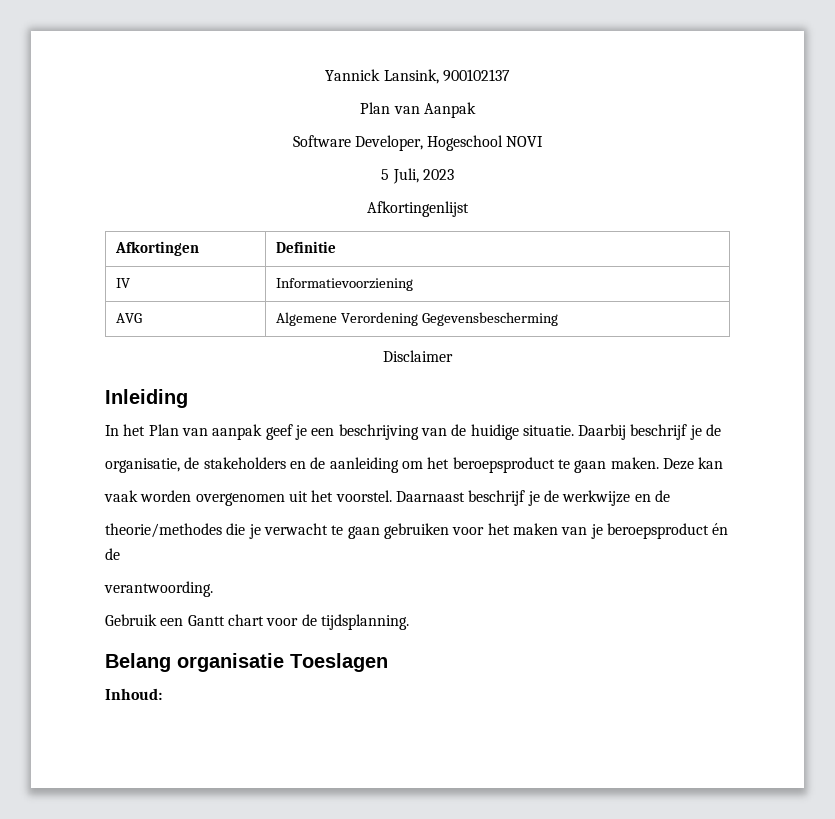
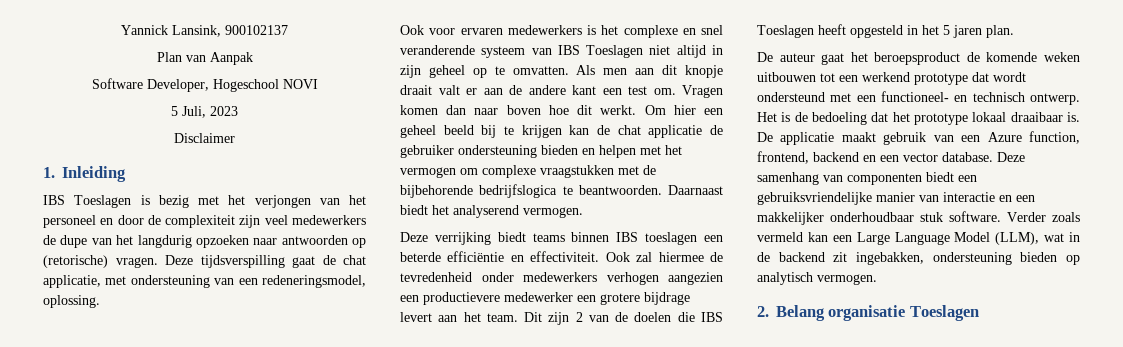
- Afkortingenlijst
- Afkortingen | Definitie
- IV | Informatievoorziening
- AVG | Algemene Verordening Gegevensbescherming
- Inleiding
+ 1. Inleiding
- In het Plan van aanpak geef je een beschrijving van de huidige situatie. Daarbij beschrijf je de
- organisatie, de stakeholders en de aanleiding om het beroepsproduct te gaan maken. Deze kan
- vaak worden overgenomen uit het voorstel. Daarnaast beschrijf je de werkwijze en de
- theorie/methodes die je verwacht te gaan gebruiken voor het maken van je beroepsproduct én de
- verantwoording.
- Gebruik een Gantt chart voor de tijdsplanning.
- Belang organisatie Toeslagen
+ IBS Toeslagen is bezig met het verjongen van het personeel en door de complexiteit zijn veel medewerkers de dupe van het langdurig opzoeken naar antwoorden op (retorische) vragen. Deze tijdsverspilling gaat de chat applicatie, met ondersteuning van een redeneringsmodel, oplossing.
+ Ook voor ervaren medewerkers is het complexe en snel veranderende systeem van IBS Toeslagen niet altijd in zijn geheel op te omvatten. Als men aan dit knopje draait valt er aan de andere kant een test om. Vragen komen dan naar boven hoe dit werkt. Om hier een geheel beeld bij te krijgen kan de chat applicatie de gebruiker ondersteuning bieden en helpen met het vermogen om complexe vraagstukken met de bijbehorende bedrijfslogica te beantwoorden. Daarnaast biedt het analyserend vermogen.
+ Deze verrijking biedt teams binnen IBS toeslagen een beterde efficiëntie en effectiviteit. Ook zal hiermee de tevredenheid onder medewerkers verhogen aangezien een productievere medewerker een grotere bijdrage levert aan het team. Dit zijn 2 van de doelen die IBS Toeslagen heeft opgesteld in het 5 jaren plan.
+ De auteur gaat het beroepsproduct de komende weken uitbouwen tot een werkend prototype dat wordt ondersteund met een functioneel- en technisch ontwerp. Het is de bedoeling dat het prototype lokaal draaibaar is. De applicatie maakt gebruik van een Azure function, frontend, backend en een vector database. Deze samenhang van componenten biedt een gebruiksvriendelijke manier van interactie en een makkelijker onderhoudbaar stuk software. Verder zoals vermeld kan een Large Language Model (LLM), wat in de backend zit ingebakken, ondersteuning bieden op analytisch vermogen.
+ 2. Belang organisatie Toeslagen
- Inhoud:

